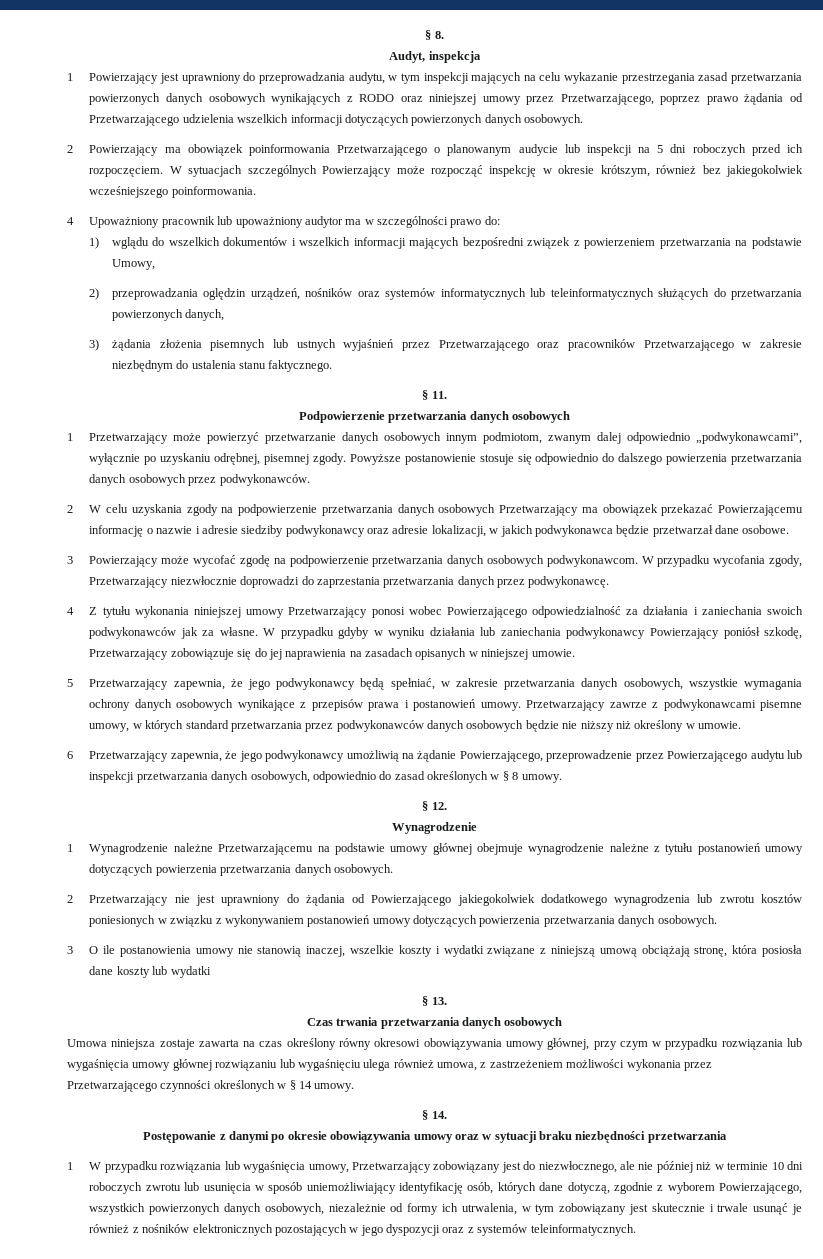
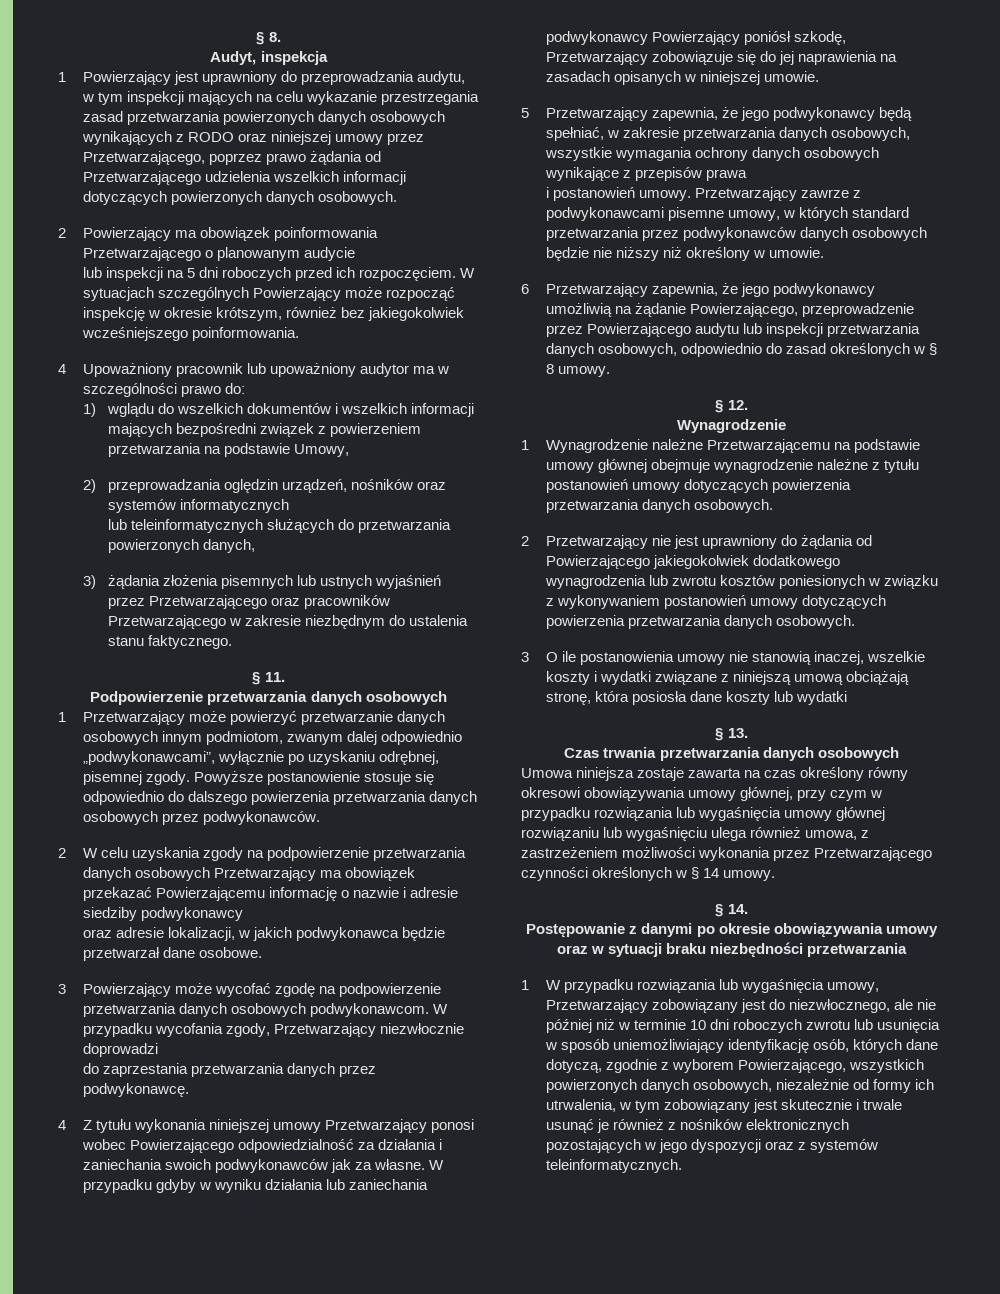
- 2 Powierzający ma obowiązek poinformowania Przetwarzającego o planowanym audycie lub inspekcji na 5 dni roboczych przed ich rozpoczęciem.
+ 2 Powierzający ma obowiązek poinformowania Przetwarzającego o planowanym audycie
+ lub inspekcji na 5 dni roboczych przed ich rozpoczęciem.
- 2) przeprowadzania oględzin urządzeń, nośników oraz systemów informatycznych lub teleinformatycznych służących do przetwarzania powierzonych danych,
+ 2) przeprowadzania oględzin urządzeń, nośników oraz systemów informatycznych
+ lub teleinformatycznych służących do przetwarzania powierzonych danych,
- 2 W celu uzyskania zgody na podpowierzenie przetwarzania danych osobowych Przetwarzający ma obowiązek przekazać Powierzającemu informację o nazwie i adresie siedziby podwykonawcy oraz adresie lokalizacji, w jakich podwykonawca będzie przetwarzał dane osobowe.
+ 2 W celu uzyskania zgody na podpowierzenie przetwarzania danych osobowych Przetwarzający ma obowiązek przekazać Powierzającemu informację o nazwie i adresie siedziby podwykonawcy
+ oraz adresie lokalizacji, w jakich podwykonawca będzie przetwarzał dane osobowe.
- W przypadku wycofania zgody, Przetwarzający niezwłocznie doprowadzi do zaprzestania przetwarzania danych przez podwykonawcę.
+ W przypadku wycofania zgody, Przetwarzający niezwłocznie doprowadzi
+ do zaprzestania przetwarzania danych przez podwykonawcę.
- 5 Przetwarzający zapewnia, że jego podwykonawcy będą spełniać, w zakresie przetwarzania danych osobowych, wszystkie wymagania ochrony danych osobowych wynikające z przepisów prawa i postanowień umowy.
+ 5 Przetwarzający zapewnia, że jego podwykonawcy będą spełniać, w zakresie przetwarzania danych osobowych, wszystkie wymagania ochrony danych osobowych wynikające z przepisów prawa
+ i postanowień umowy.

